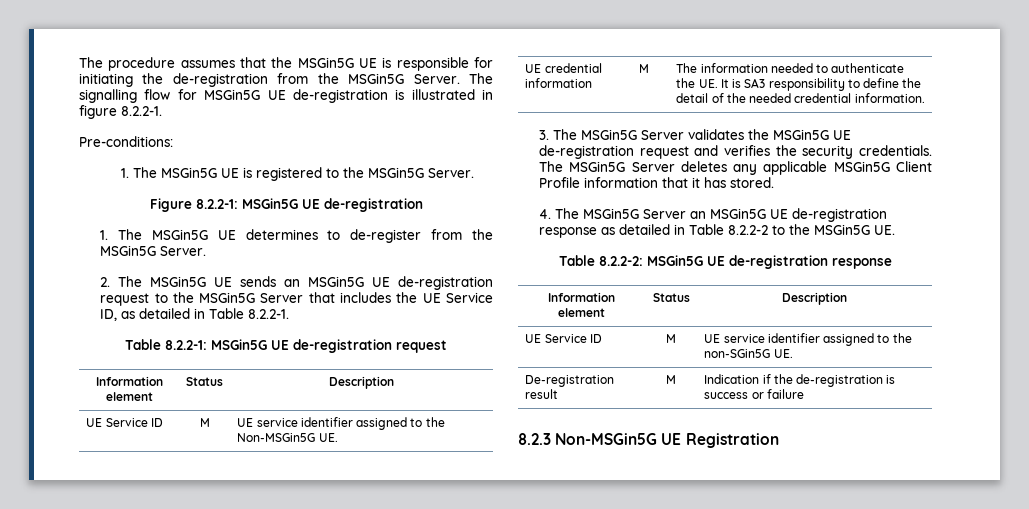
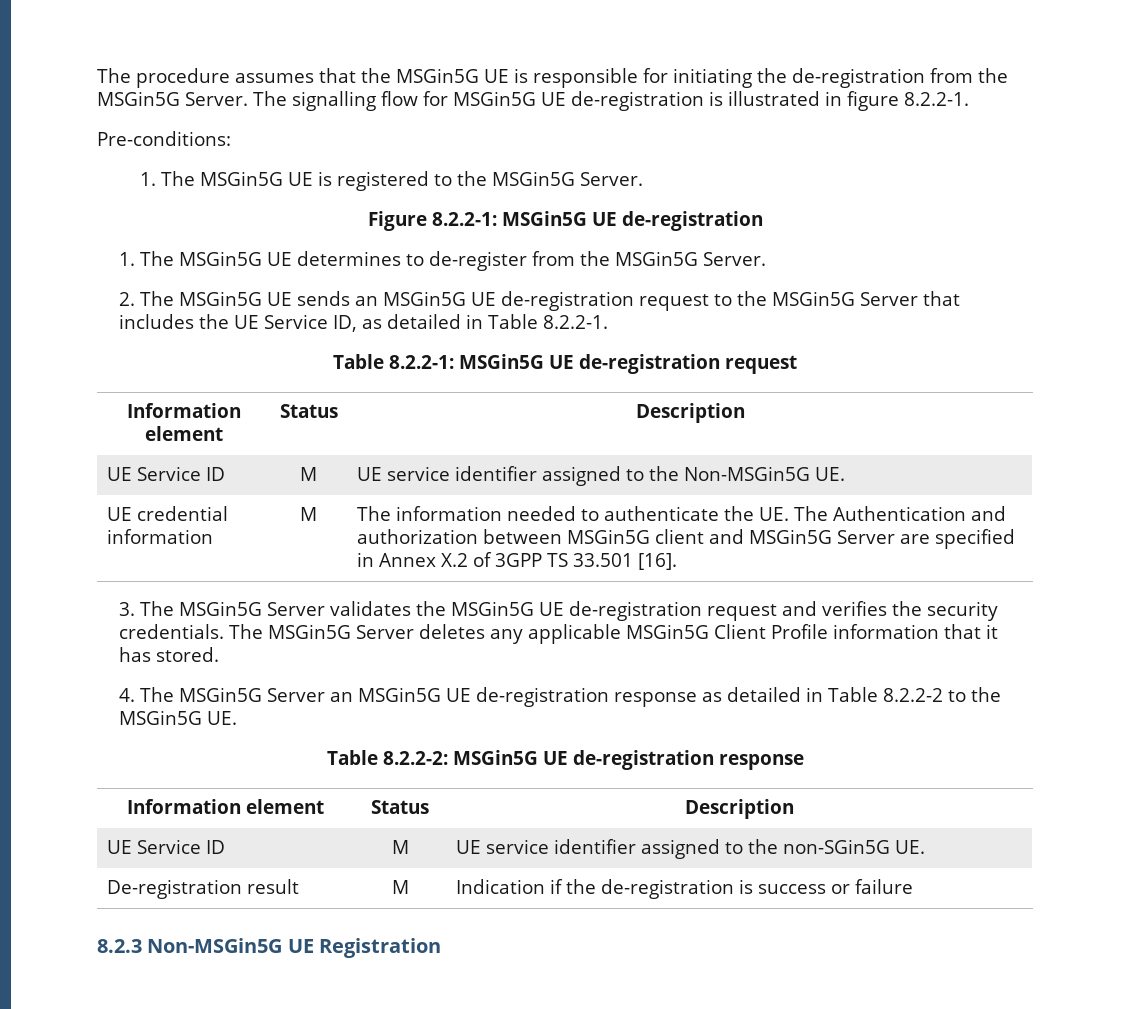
- UE credential information | M | The information needed to authenticate the UE. It is SA3 responsibility to define the detail of the needed credential information.
+ UE credential information | M | The information needed to authenticate the UE. The Authentication and authorization between MSGin5G client and MSGin5G Server are specified in Annex X.2 of 3GPP TS 33.501 [16].

